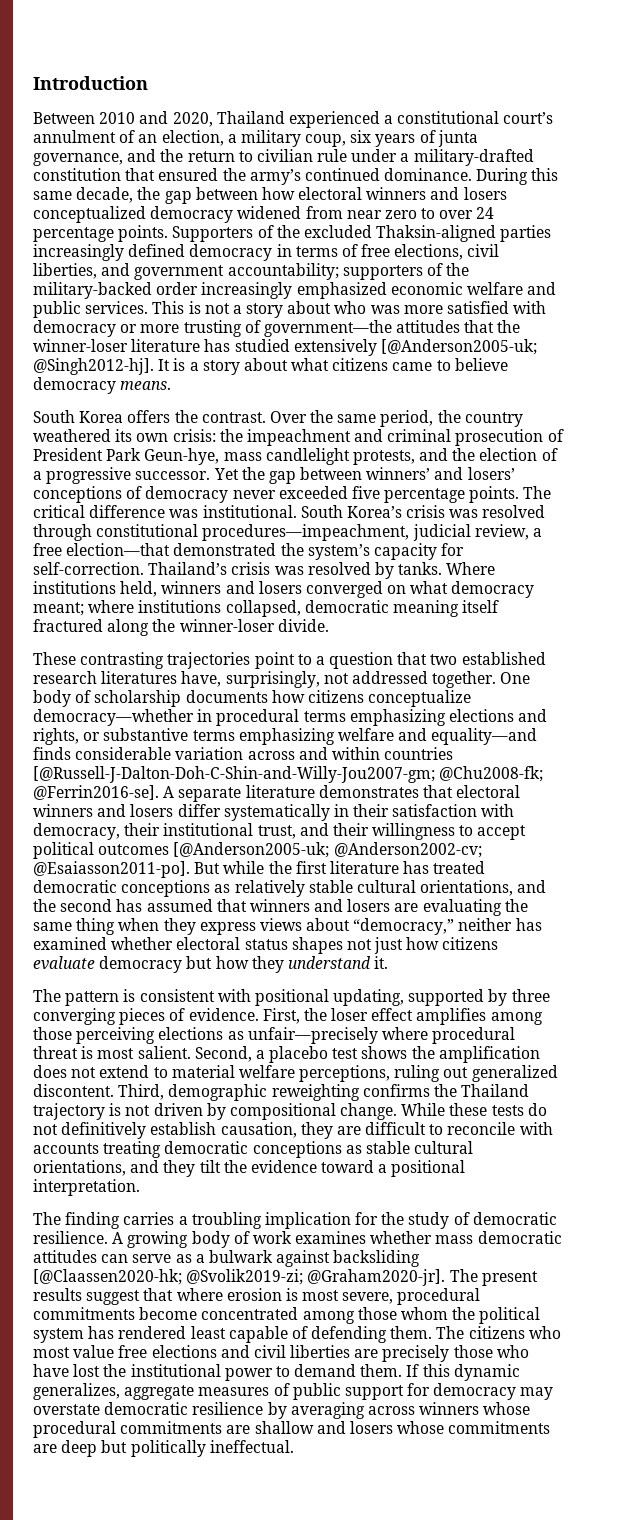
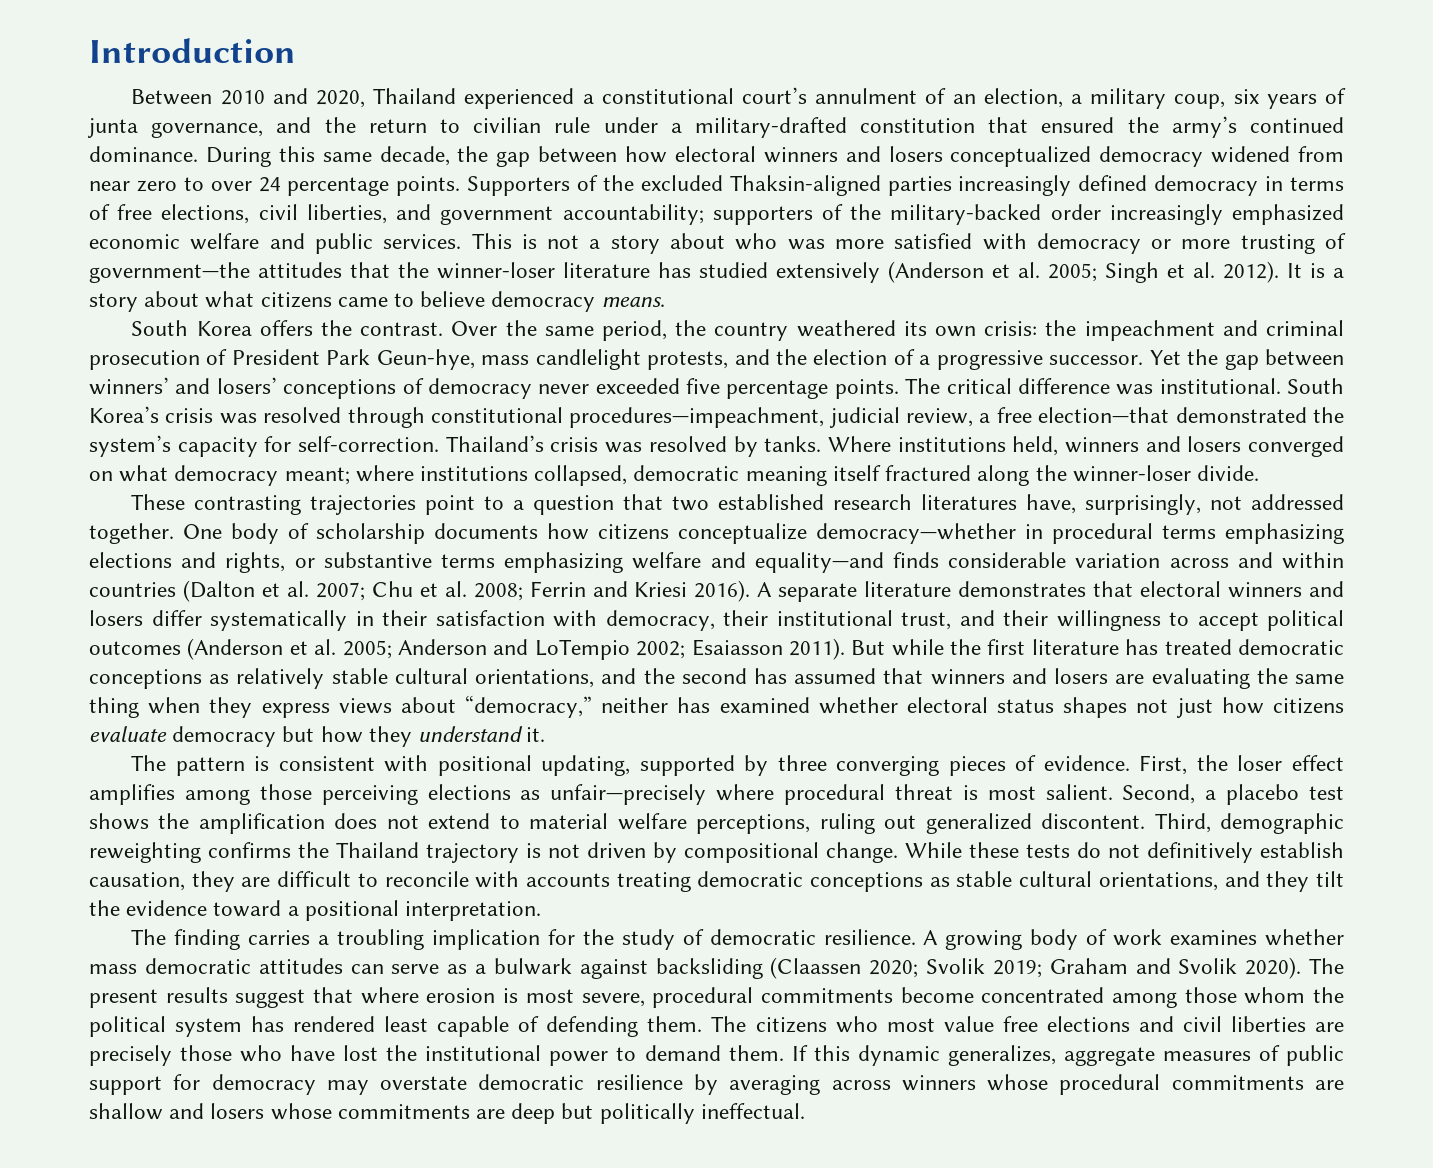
- This is not a story about who was more satisfied with democracy or more trusting of government—the attitudes that the winner-loser literature has studied extensively [@Anderson2005-uk; @Singh2012-hj].
+ This is not a story about who was more satisfied with democracy or more trusting of government—the attitudes that the winner-loser literature has studied extensively (Anderson et al. 2005; Singh et al. 2012).
- One body of scholarship documents how citizens conceptualize democracy—whether in procedural terms emphasizing elections and rights, or substantive terms emphasizing welfare and equality—and finds considerable variation across and within countries [@Russell-J-Dalton-Doh-C-Shin-and-Willy-Jou2007-gm; @Chu2008-fk; @Ferrin2016-se].
+ One body of scholarship documents how citizens conceptualize democracy—whether in procedural terms emphasizing elections and rights, or substantive terms emphasizing welfare and equality—and finds considerable variation across and within countries (Dalton et al. 2007; Chu et al. 2008; Ferrin and Kriesi 2016).
- A separate literature demonstrates that electoral winners and losers differ systematically in their satisfaction with democracy, their institutional trust, and their willingness to accept political outcomes [@Anderson2005-uk; @Anderson2002-cv; @Esaiasson2011-po].
+ A separate literature demonstrates that electoral winners and losers differ systematically in their satisfaction with democracy, their institutional trust, and their willingness to accept political outcomes (Anderson et al. 2005; Anderson and LoTempio 2002; Esaiasson 2011).
- A growing body of work examines whether mass democratic attitudes can serve as a bulwark against backsliding [@Claassen2020-hk; @Svolik2019-zi; @Graham2020-jr].
+ A growing body of work examines whether mass democratic attitudes can serve as a bulwark against backsliding (Claassen 2020; Svolik 2019; Graham and Svolik 2020).

